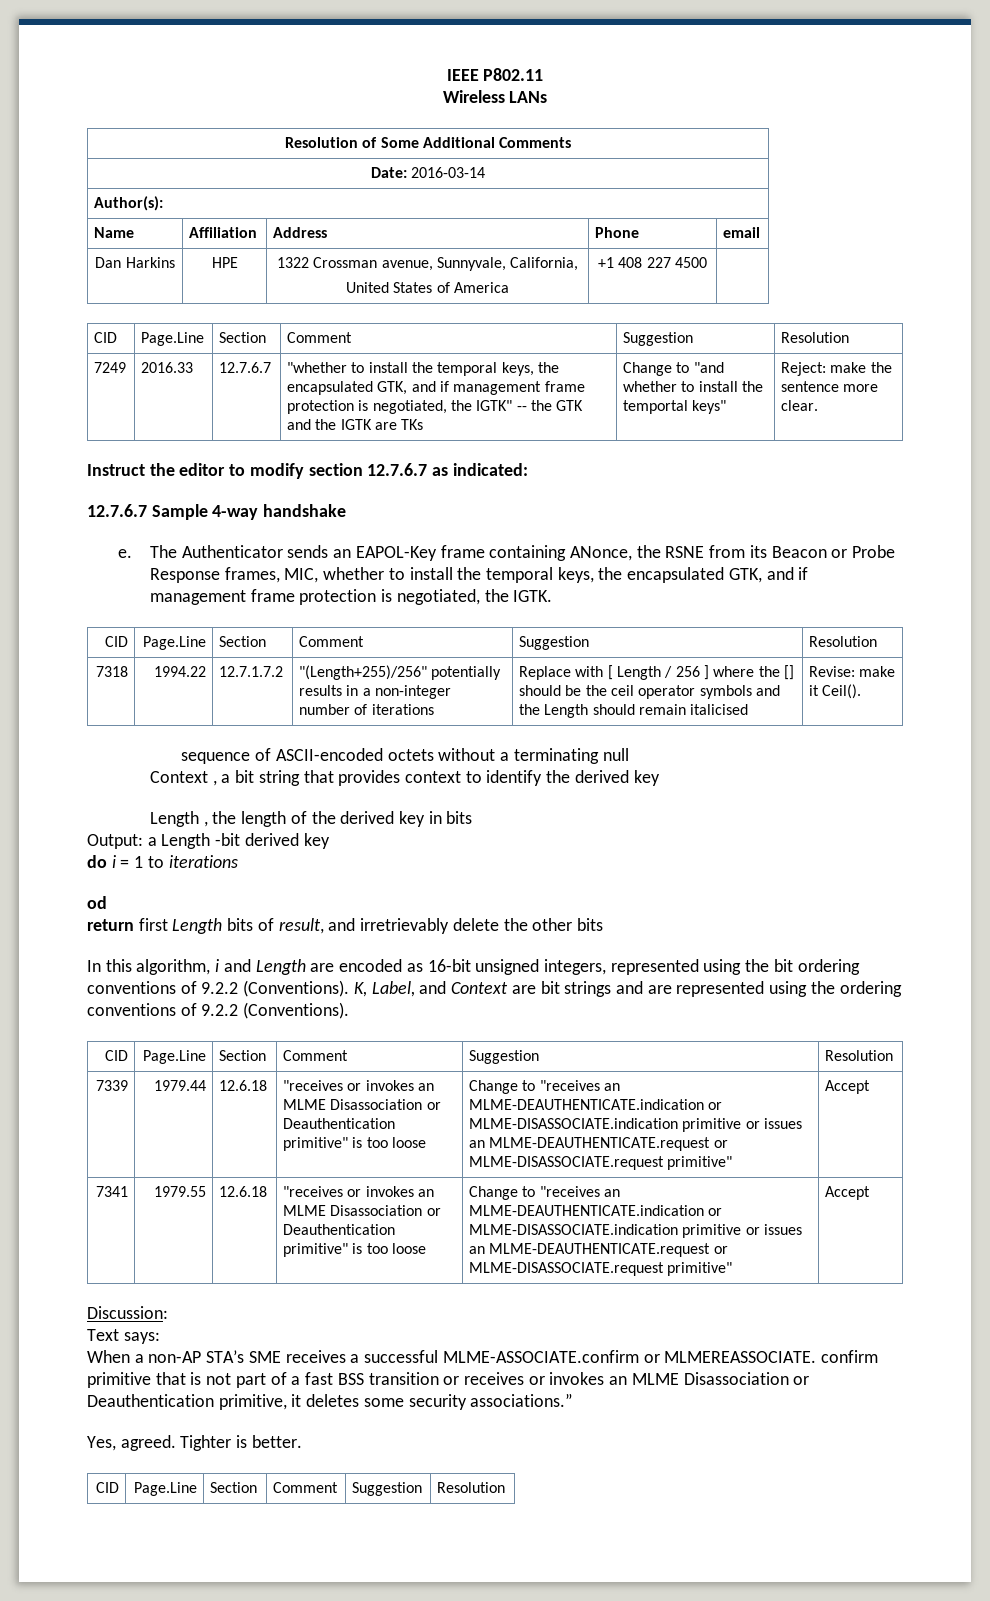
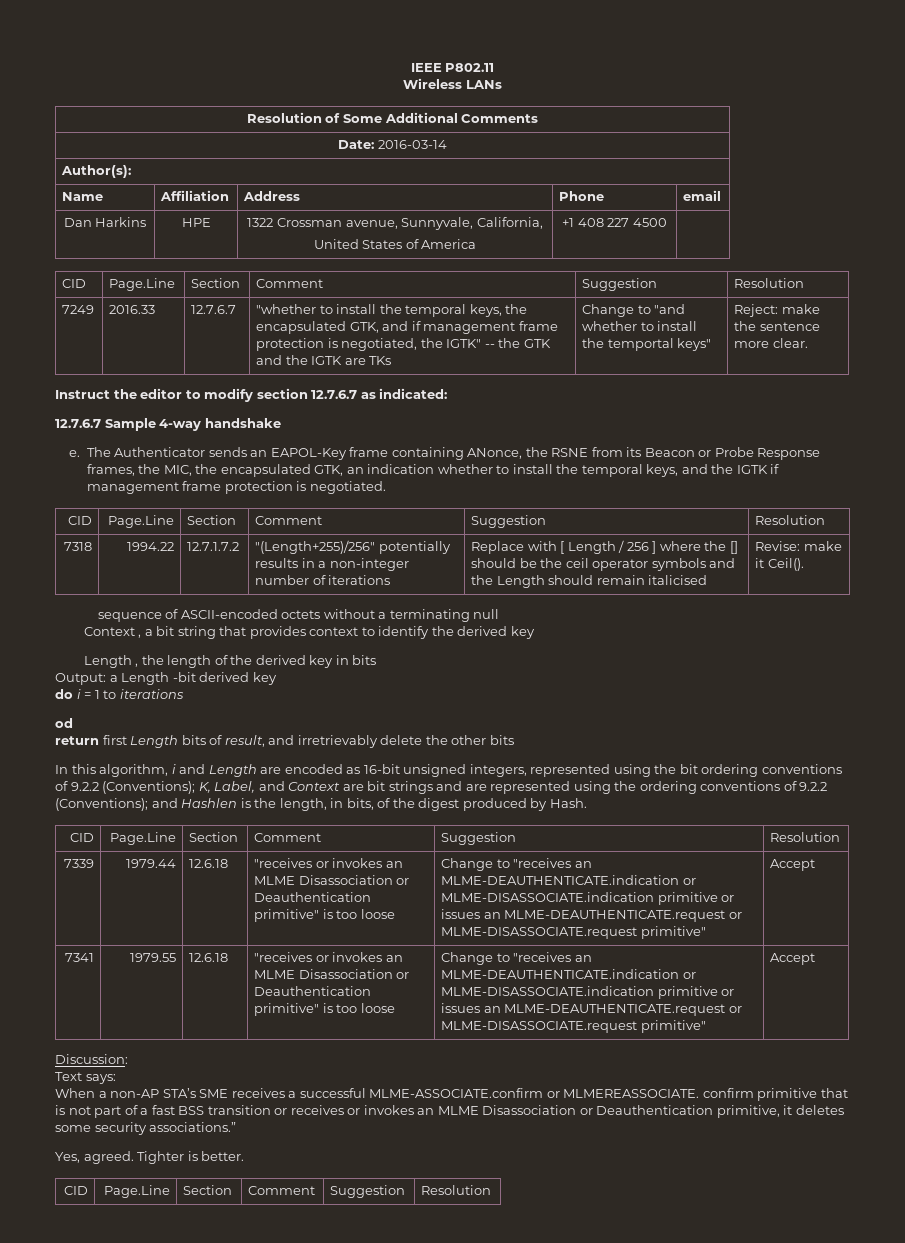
- The Authenticator sends an EAPOL-Key frame containing ANonce, the RSNE from its Beacon or Probe Response frames, MIC, whether to install the temporal keys, the encapsulated GTK, and if management frame protection is negotiated, the IGTK.
+ The Authenticator sends an EAPOL-Key frame containing ANonce, the RSNE from its Beacon or Probe Response frames, the MIC, the encapsulated GTK, an indication whether to install the temporal keys, and the IGTK if management frame protection is negotiated.
- In this algorithm, i and Length are encoded as 16-bit unsigned integers, represented using the bit ordering conventions of 9.2.2 (Conventions). K, Label, and Context are bit strings and are represented using the ordering conventions of 9.2.2 (Conventions).
+ In this algorithm, i and Length are encoded as 16-bit unsigned integers, represented using the bit ordering conventions of 9.2.2 (Conventions); K, Label, and Context are bit strings and are represented using the ordering conventions of 9.2.2 (Conventions); and Hashlen is the length, in bits, of the digest produced by Hash.

